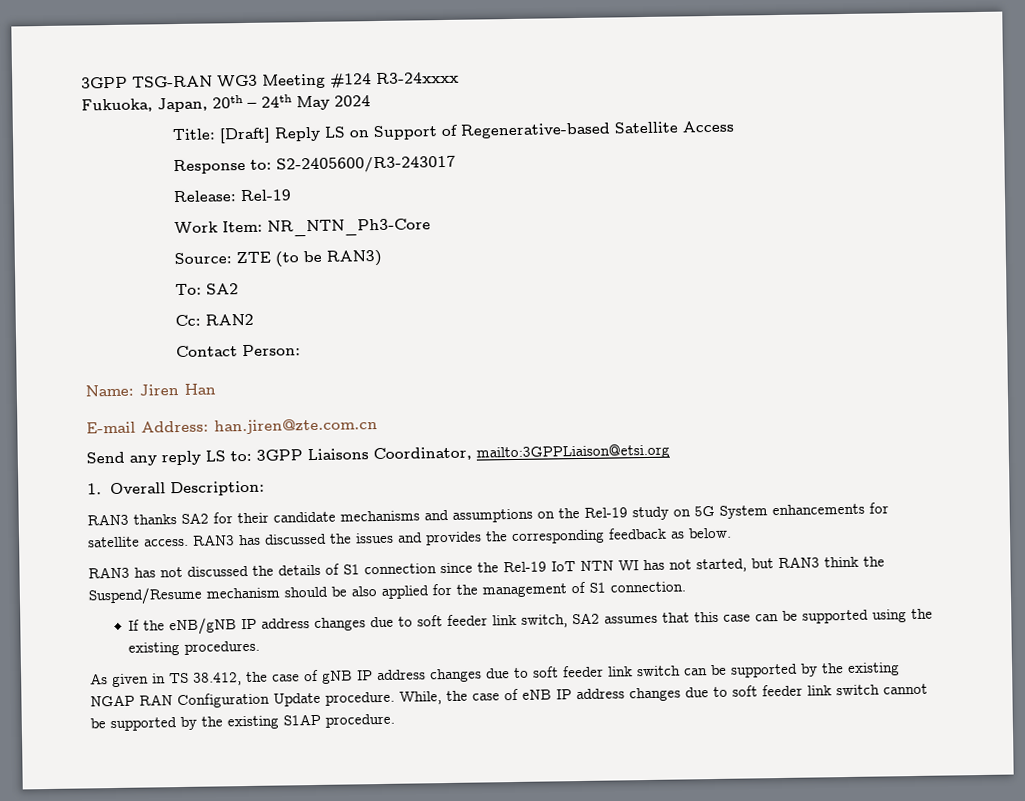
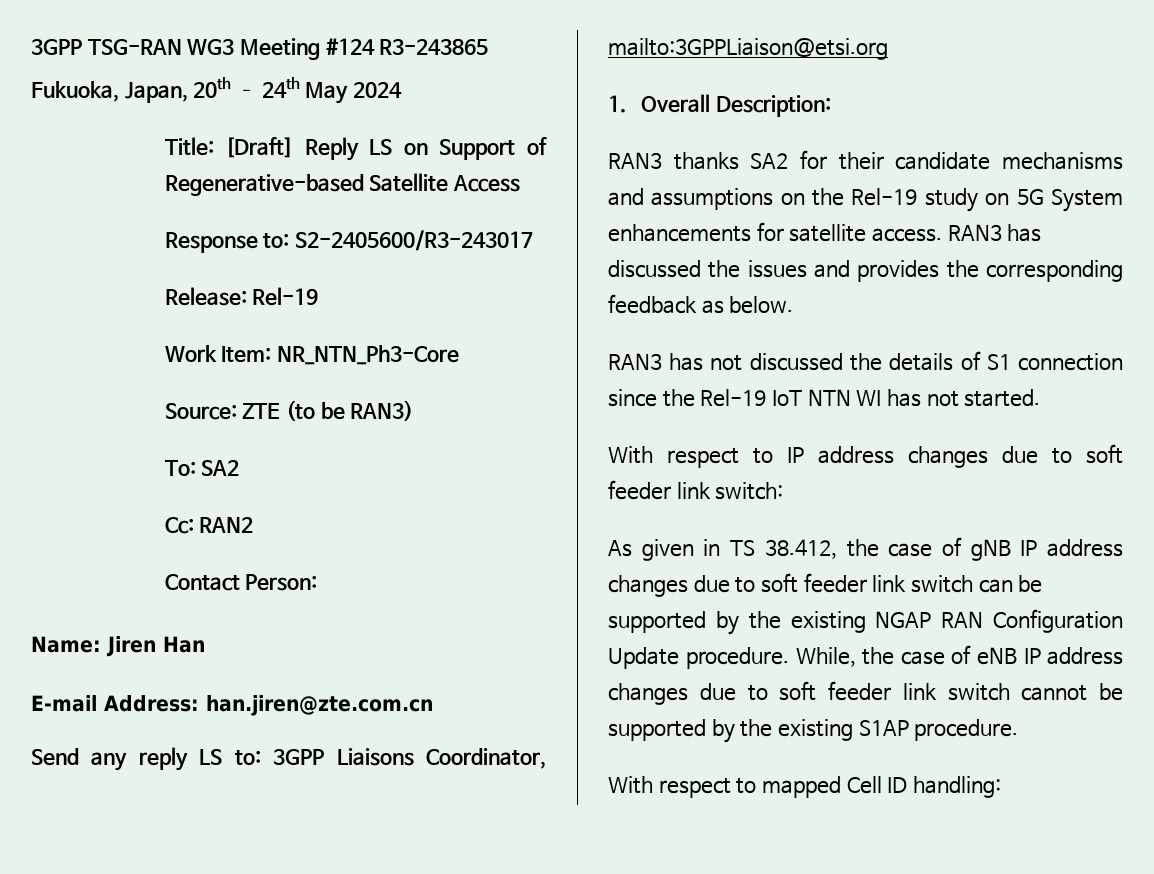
- 3GPP TSG-RAN WG3 Meeting #124 R3-24xxxx
+ 3GPP TSG-RAN WG3 Meeting #124 R3-243865
- RAN3 has not discussed the details of S1 connection since the Rel-19 IoT NTN WI has not started, but RAN3 think the Suspend/Resume mechanism should be also applied for the management of S1 connection.
- If the eNB/gNB IP address changes due to soft feeder link switch, SA2 assumes that this case can be supported using the existing procedures.
+ RAN3 has not discussed the details of S1 connection since the Rel-19 IoT NTN WI has not started.
+ With respect to IP address changes due to soft feeder link switch:
+ With respect to mapped Cell ID handling:

